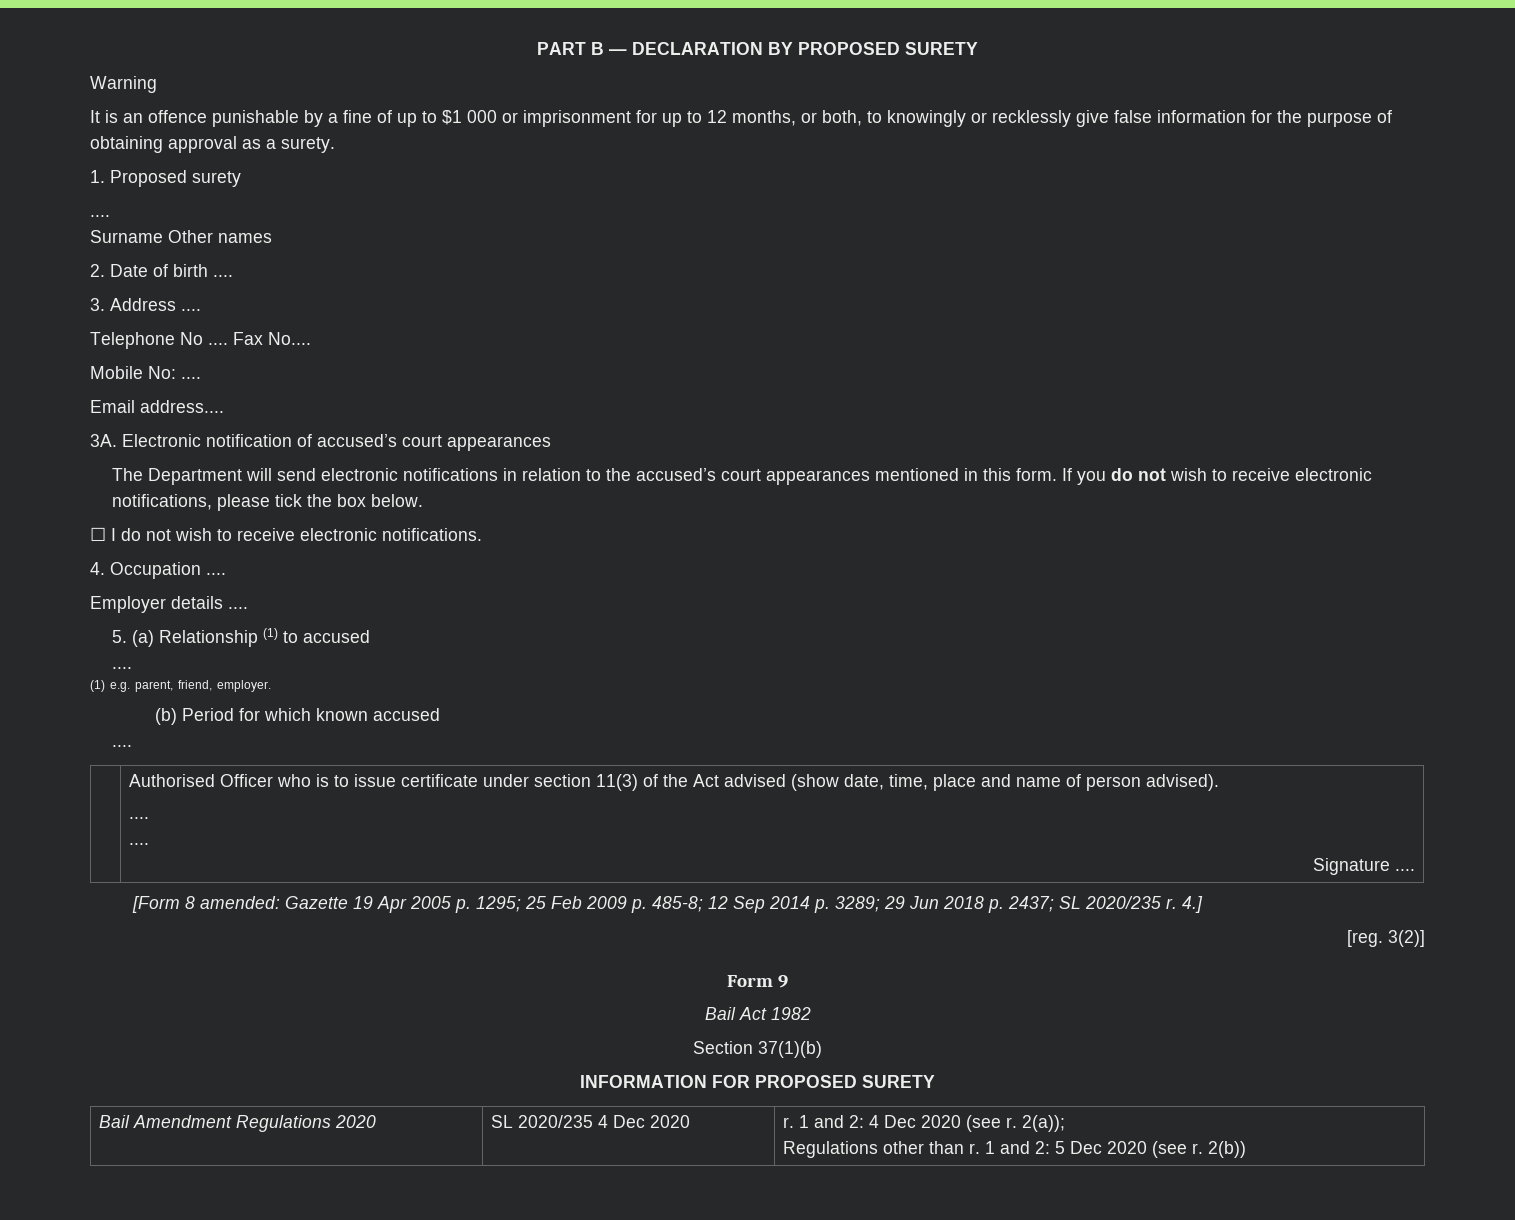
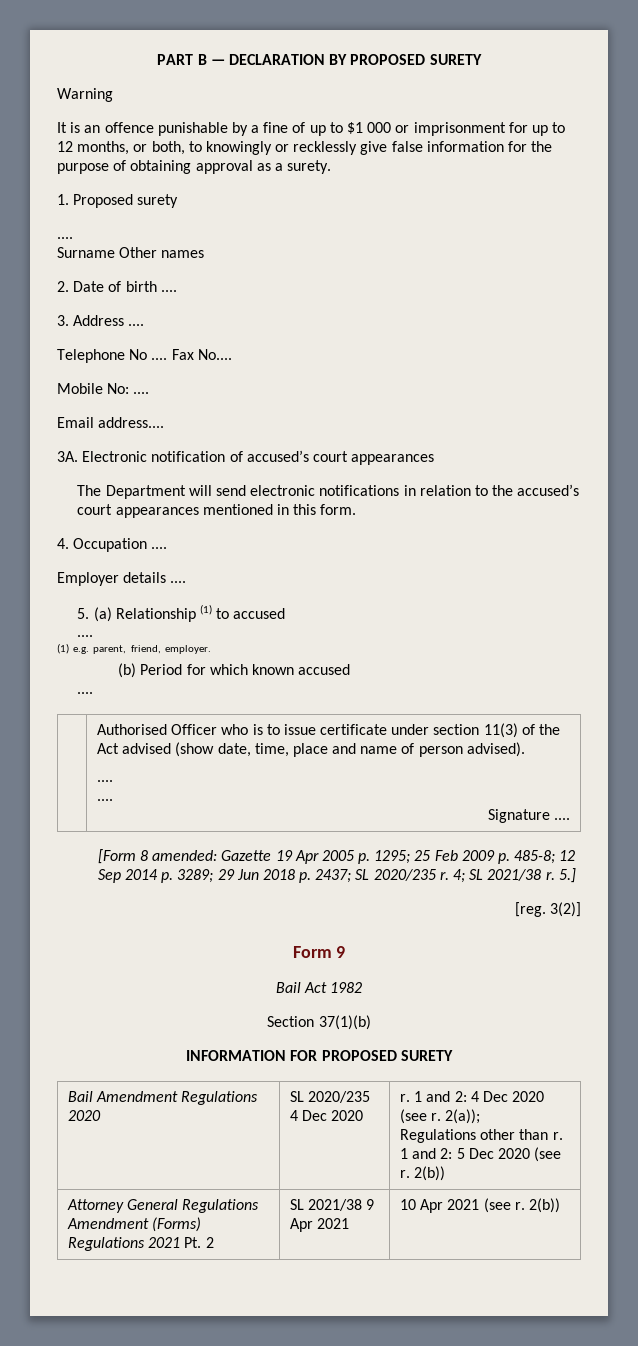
- If you do not wish to receive electronic notifications, please tick the box below.
- ☐ I do not wish to receive electronic notifications.
- 4.]
+ 4; SL 2021/38 r. 5.]
+ Attorney General Regulations Amendment (Forms) Regulations 2021 Pt. 2 | SL 2021/38 9 Apr 2021 | 10 Apr 2021 (see r. 2(b))

